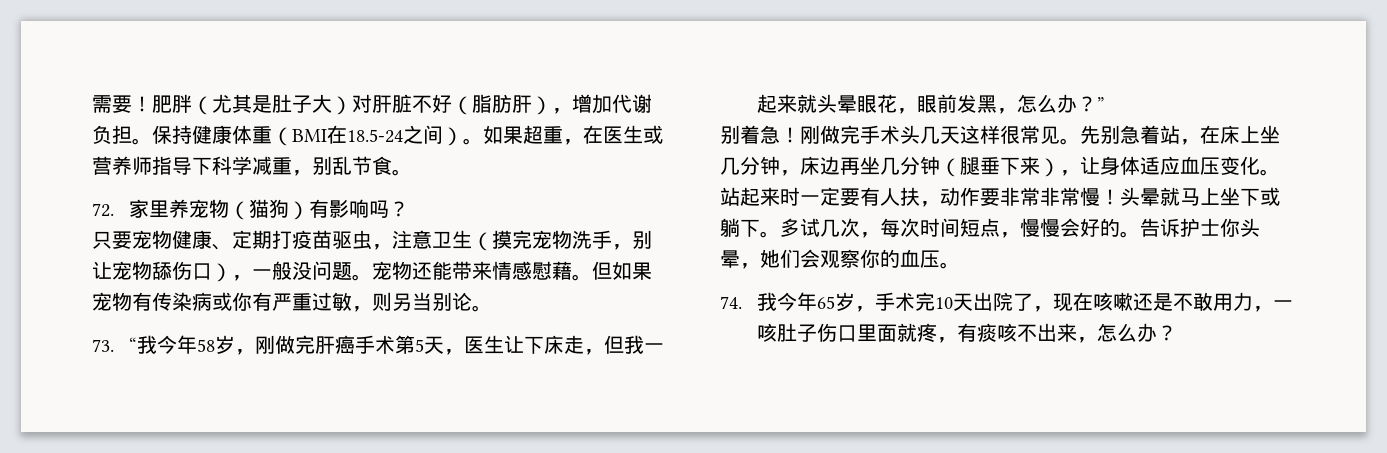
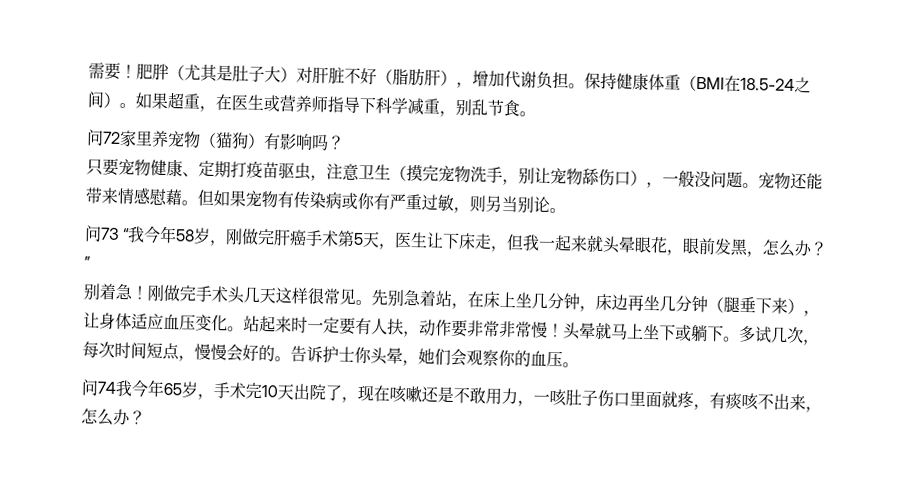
- 72.家里养宠物（猫狗）有影响吗？
+ 问72家里养宠物（猫狗）有影响吗？
- 73. “我今年58岁，刚做完肝癌手术第5天，医生让下床走，但我一起来就头晕眼花，眼前发黑，怎么办？”
+ 问73 “我今年58岁，刚做完肝癌手术第5天，医生让下床走，但我一起来就头晕眼花，眼前发黑，怎么办？”
- 74.我今年65岁，手术完10天出院了，现在咳嗽还是不敢用力，一咳肚子伤口里面就疼，有痰咳不出来，怎么办？
+ 问74我今年65岁，手术完10天出院了，现在咳嗽还是不敢用力，一咳肚子伤口里面就疼，有痰咳不出来，怎么办？

